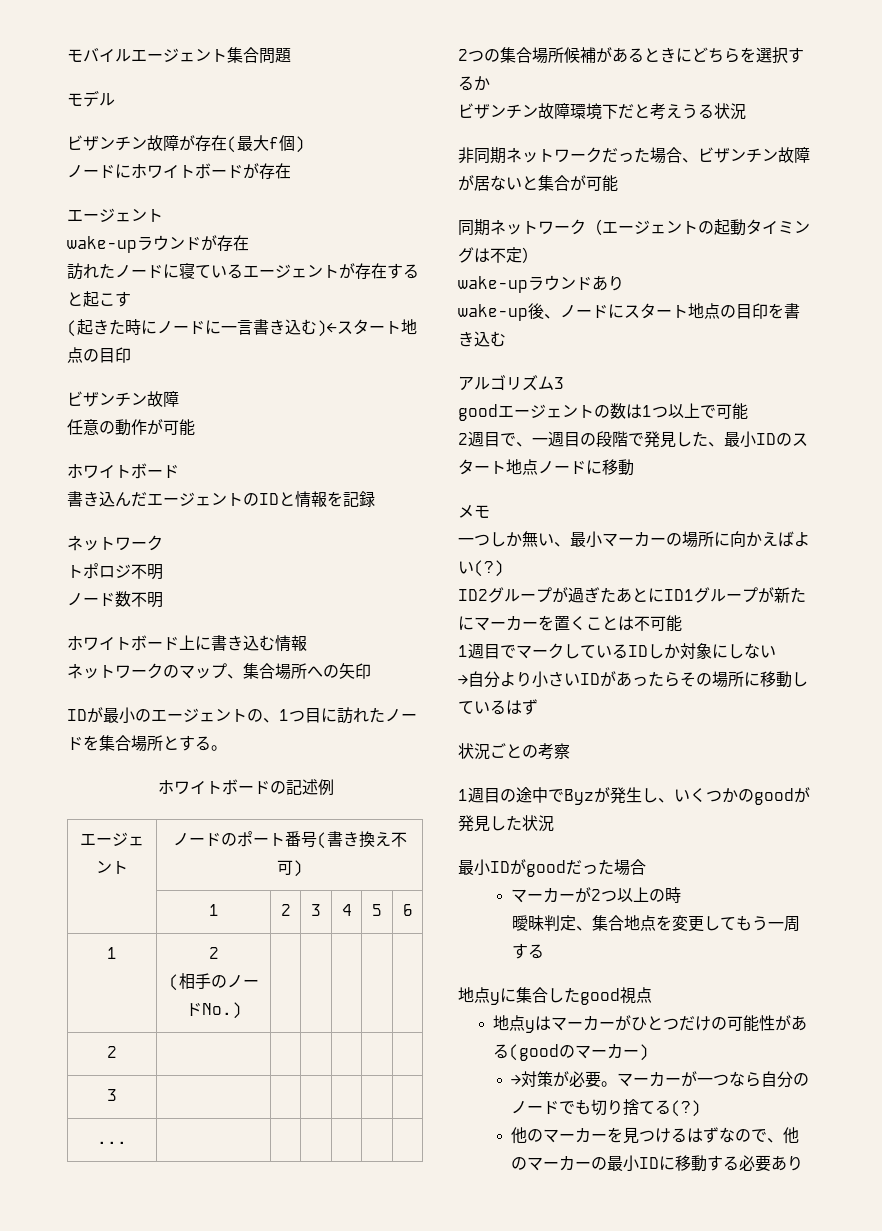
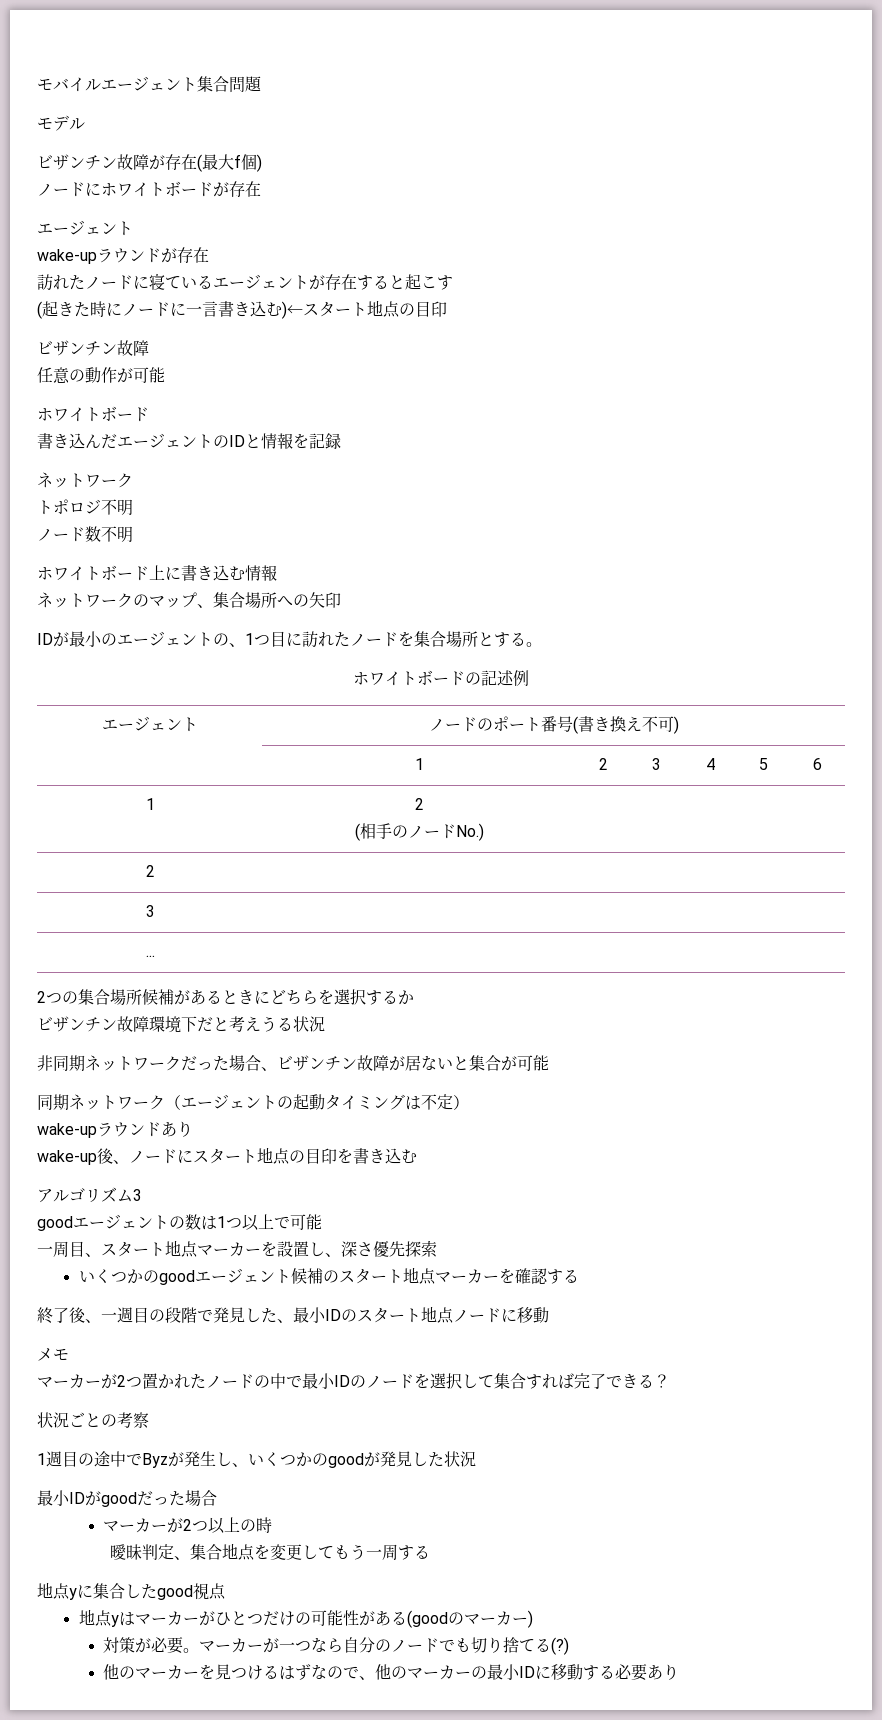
- 2週目で、一週目の段階で発見した、最小IDのスタート地点ノードに移動
+ 一周目、スタート地点マーカーを設置し、深さ優先探索
+ いくつかのgoodエージェント候補のスタート地点マーカーを確認する
+ 終了後、一週目の段階で発見した、最小IDのスタート地点ノードに移動
- 一つしか無い、最小マーカーの場所に向かえばよい(?)
- ID2グループが過ぎたあとにID1グループが新たにマーカーを置くことは不可能
- 1週目でマークしているIDしか対象にしない
- →自分より小さいIDがあったらその場所に移動しているはず
+ マーカーが2つ置かれたノードの中で最小IDのノードを選択して集合すれば完了できる？
- →対策が必要。
+ 対策が必要。

